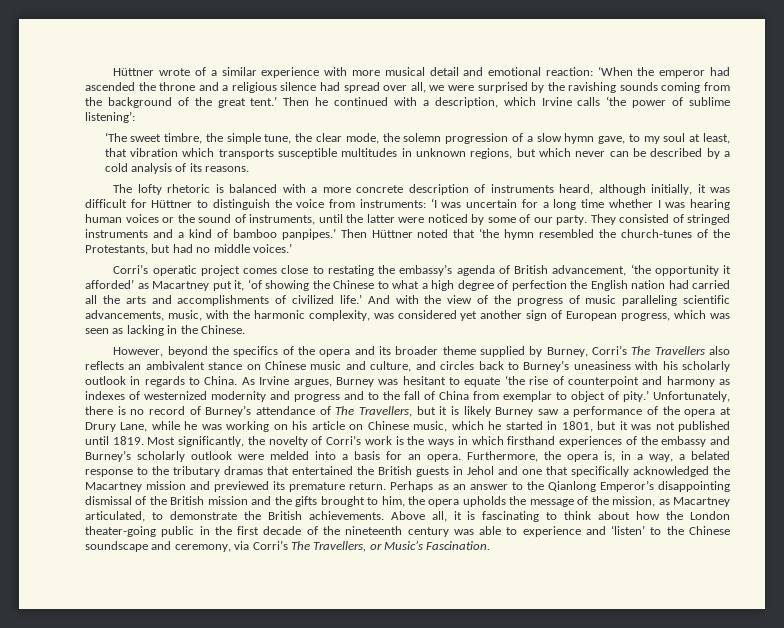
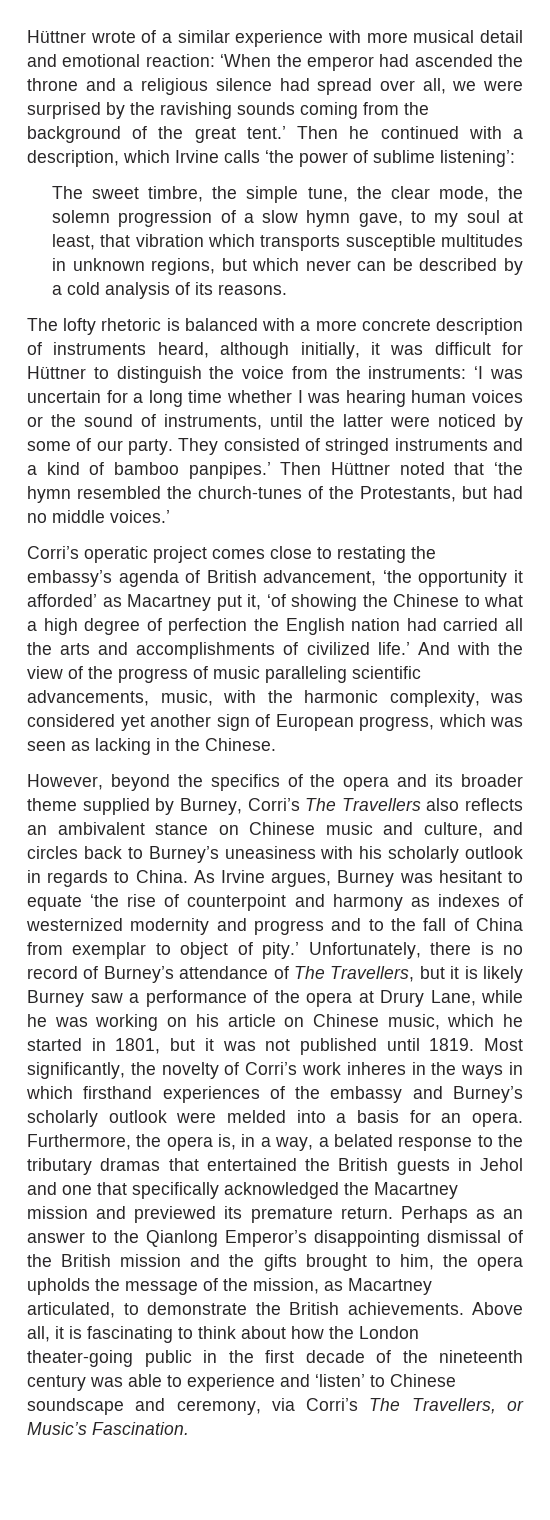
- ‘The sweet timbre, the simple tune, the clear mode, the solemn progression of a slow hymn gave, to my soul at least, that vibration which transports susceptible multitudes in unknown regions, but which never can be described by a cold analysis of its reasons.
+ The sweet timbre, the simple tune, the clear mode, the solemn progression of a slow hymn gave, to my soul at least, that vibration which transports susceptible multitudes in unknown regions, but which never can be described by a cold analysis of its reasons.
- The lofty rhetoric is balanced with a more concrete description of instruments heard, although initially, it was difficult for Hüttner to distinguish the voice from instruments: ‘I was uncertain for a long time whether I was hearing human voices or the sound of instruments, until the latter were noticed by some of our party.
+ The lofty rhetoric is balanced with a more concrete description of instruments heard, although initially, it was difficult for Hüttner to distinguish the voice from the instruments: ‘I was uncertain for a long time whether I was hearing human voices or the sound of instruments, until the latter were noticed by some of our party.
- Most significantly, the novelty of Corri’s work is the ways in which firsthand experiences of the embassy and Burney’s scholarly outlook were melded into a basis for an opera.
+ Most significantly, the novelty of Corri’s work inheres in the ways in which firsthand experiences of the embassy and Burney’s scholarly outlook were melded into a basis for an opera.
- Above all, it is fascinating to think about how the London theater-going public in the first decade of the nineteenth century was able to experience and ‘listen’ to the Chinese soundscape and ceremony, via Corri’s The Travellers, or Music’s Fascination.
+ Above all, it is fascinating to think about how the London theater-going public in the first decade of the nineteenth century was able to experience and ‘listen’ to Chinese soundscape and ceremony, via Corri’s The Travellers, or Music’s Fascination.

